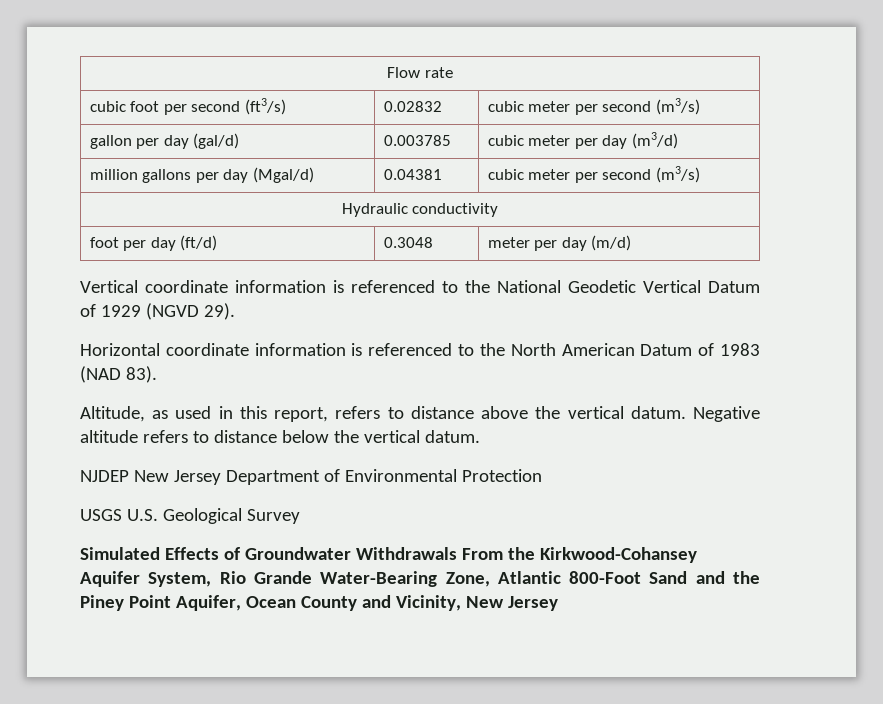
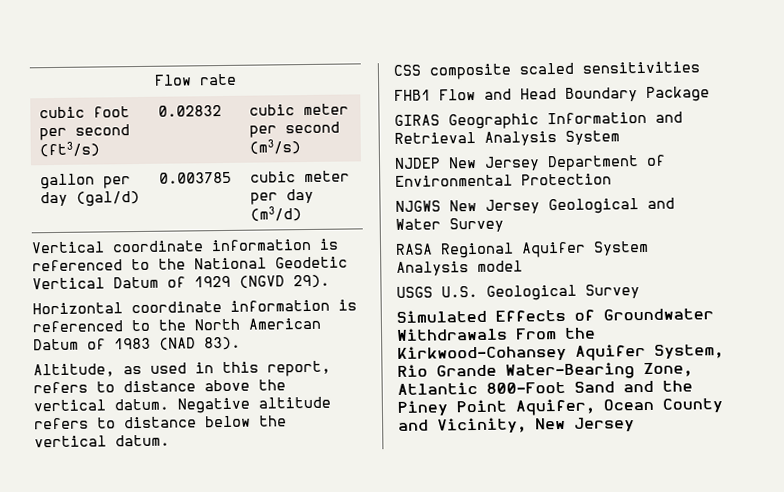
- million gallons per day (Mgal/d) | 0.04381 | cubic meter per second (m3/s)
- Hydraulic conductivity
- foot per day (ft/d) | 0.3048 | meter per day (m/d)
+ CSS composite scaled sensitivities
+ FHB1 Flow and Head Boundary Package
+ GIRAS Geographic Information and Retrieval Analysis System
+ NJGWS New Jersey Geological and Water Survey
+ RASA Regional Aquifer System Analysis model

